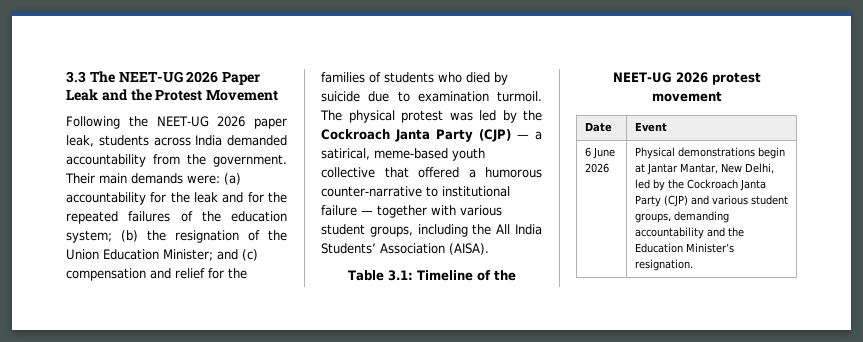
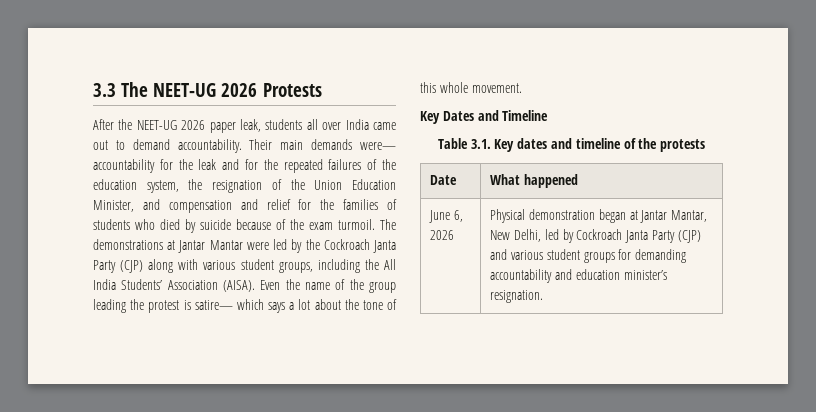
- 3.3 The NEET-UG 2026 Paper Leak and the Protest Movement
- Following the NEET-UG 2026 paper leak, students across India demanded accountability from the government.
+ 3.3 The NEET-UG 2026 Protests
+ After the NEET-UG 2026 paper leak, students all over India came out to demand accountability.
- Their main demands were: (a) accountability for the leak and for the repeated failures of the education system; (b) the resignation of the Union Education Minister; and (c) compensation and relief for the families of students who died by suicide due to examination turmoil. The physical protest was led by the Cockroach Janta Party (CJP) — a satirical, meme-based youth collective that offered a humorous counter-narrative to institutional failure — together with various student groups, including the All India Students’ Association (AISA).
- Table 3.1: Timeline of the NEET-UG 2026 protest movement
- Date | Event
- 6 June 2026 | Physical demonstrations begin at Jantar Mantar, New Delhi, led by the Cockroach Janta Party (CJP) and various student groups, demanding accountability and the Education Minister’s resignation.
+ Their main demands were— accountability for the leak and for the repeated failures of the education system, the resignation of the Union Education Minister, and compensation and relief for the families of students who died by suicide because of the exam turmoil. The demonstrations at Jantar Mantar were led by the Cockroach Janta Party (CJP) along with various student groups, including the All India Students’ Association (AISA). Even the name of the group leading the protest is satire— which says a lot about the tone of this whole movement.
+ Key Dates and Timeline
+ Table 3.1. Key dates and timeline of the protests
+ Date | What happened
+ June 6, 2026 | Physical demonstration began at Jantar Mantar, New Delhi, led by Cockroach Janta Party (CJP) and various student groups for demanding accountability and education minister’s resignation.

